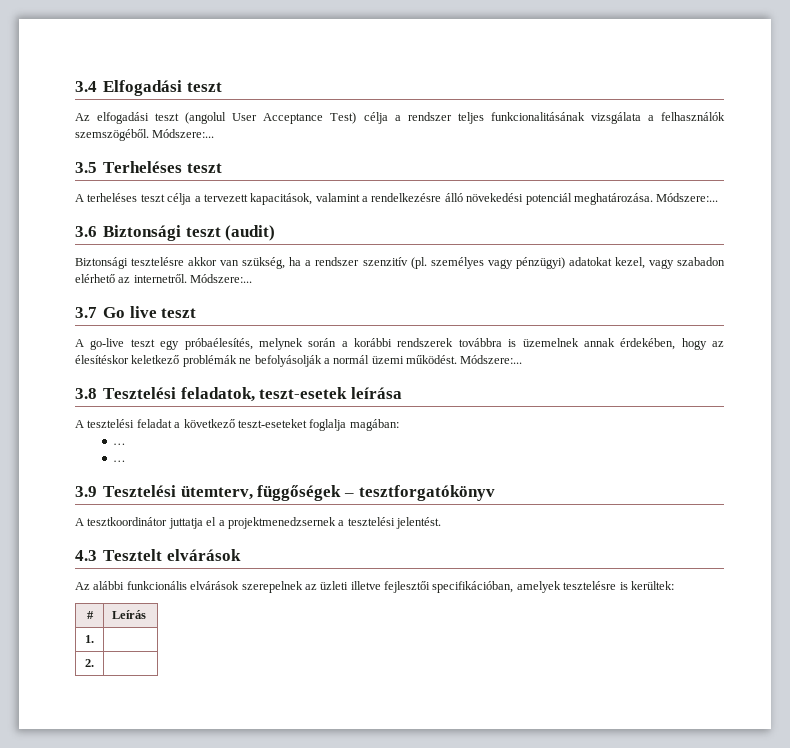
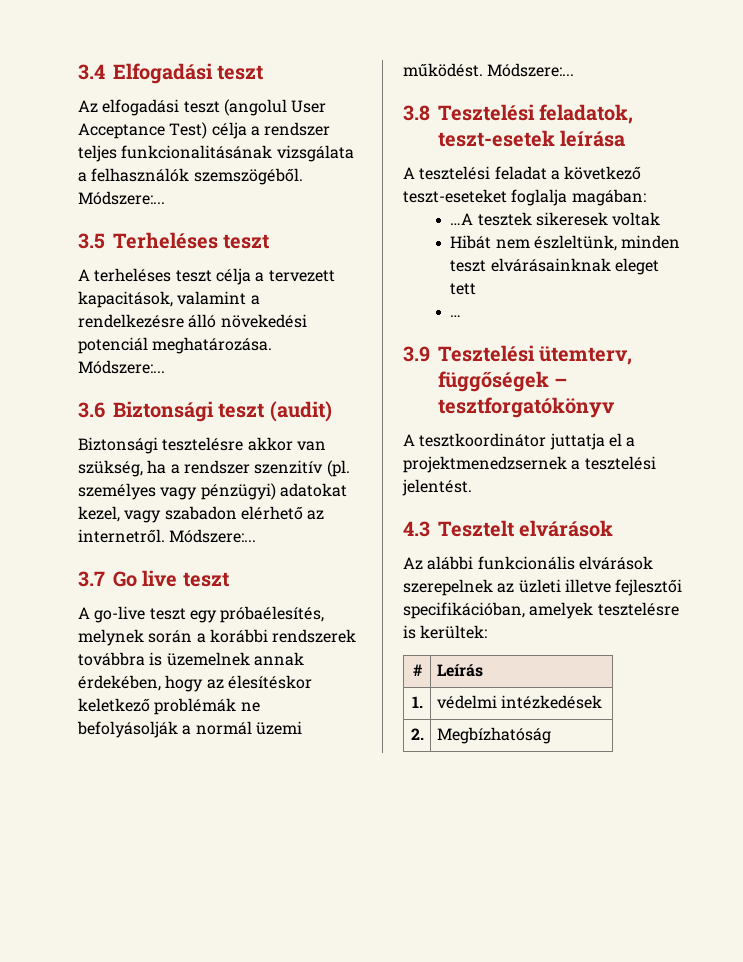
  A tesztelési feladat a következő teszt-eseteket foglalja magában:
- …
+ …A tesztek sikeresek voltak
+ Hibát nem észleltünk, minden teszt elvárásainknak eleget tett
- 1. |
+ 1. | védelmi intézkedések
- 2. |
+ 2. | Megbízhatóság

